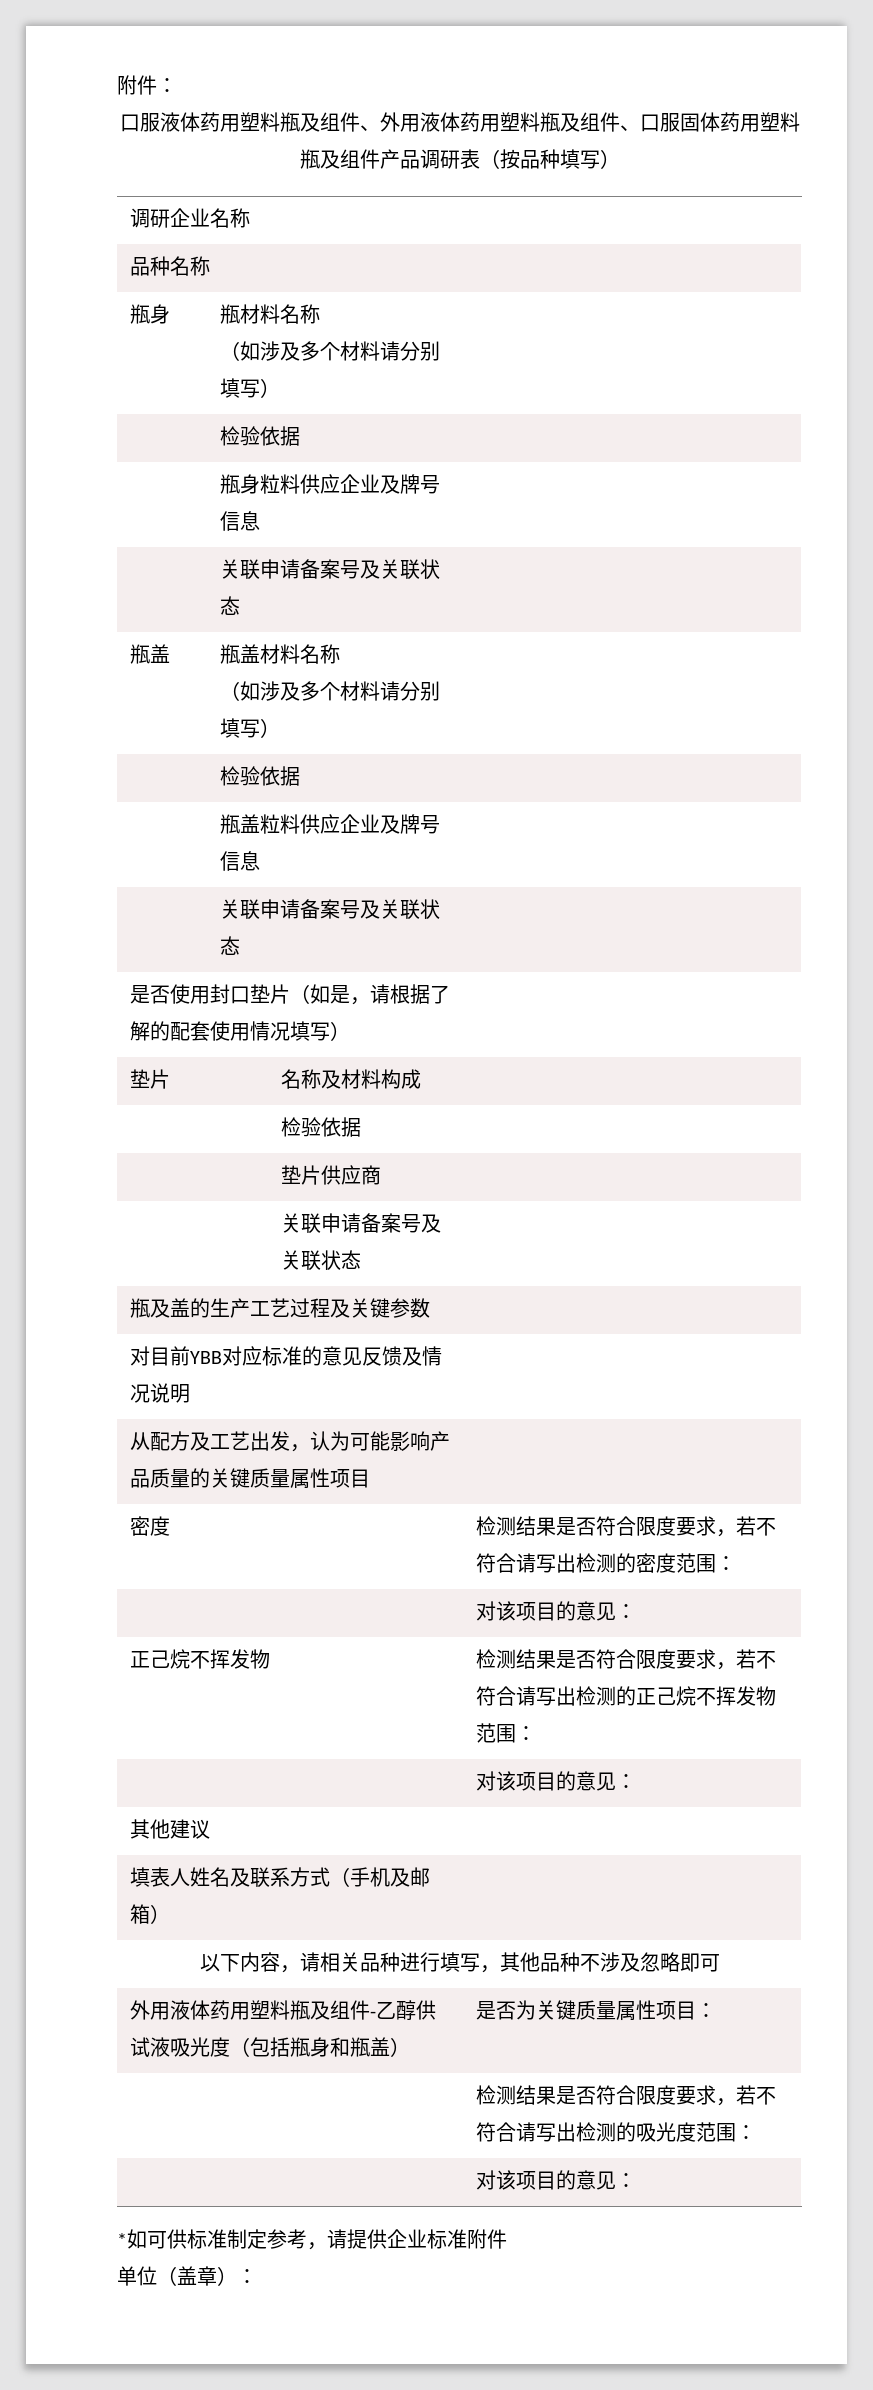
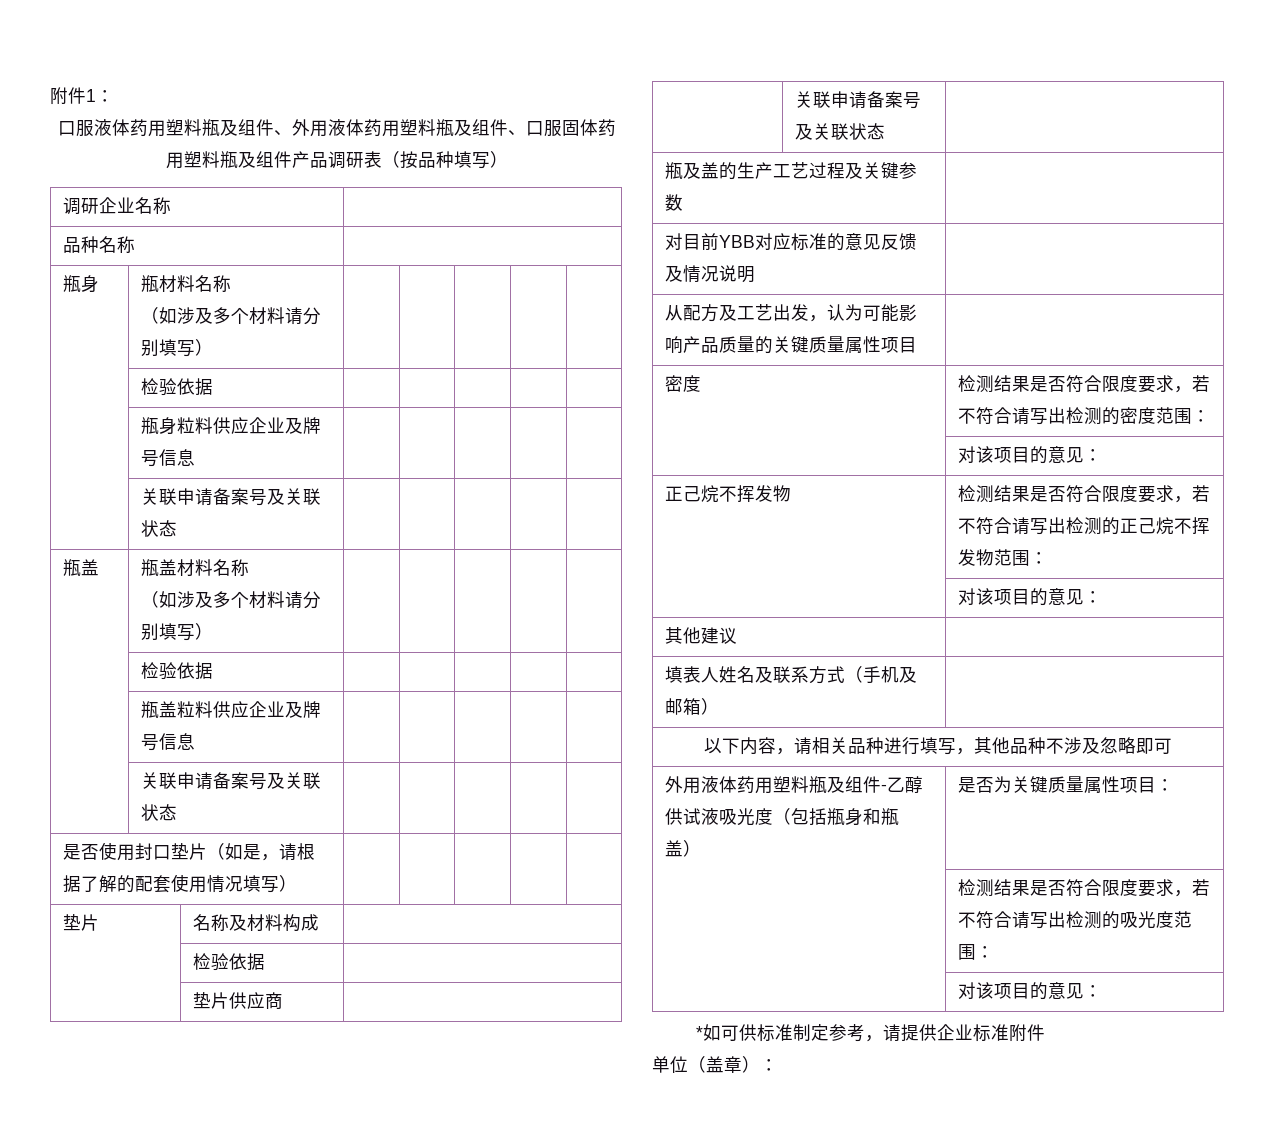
- 附件：
+ 附件1：

